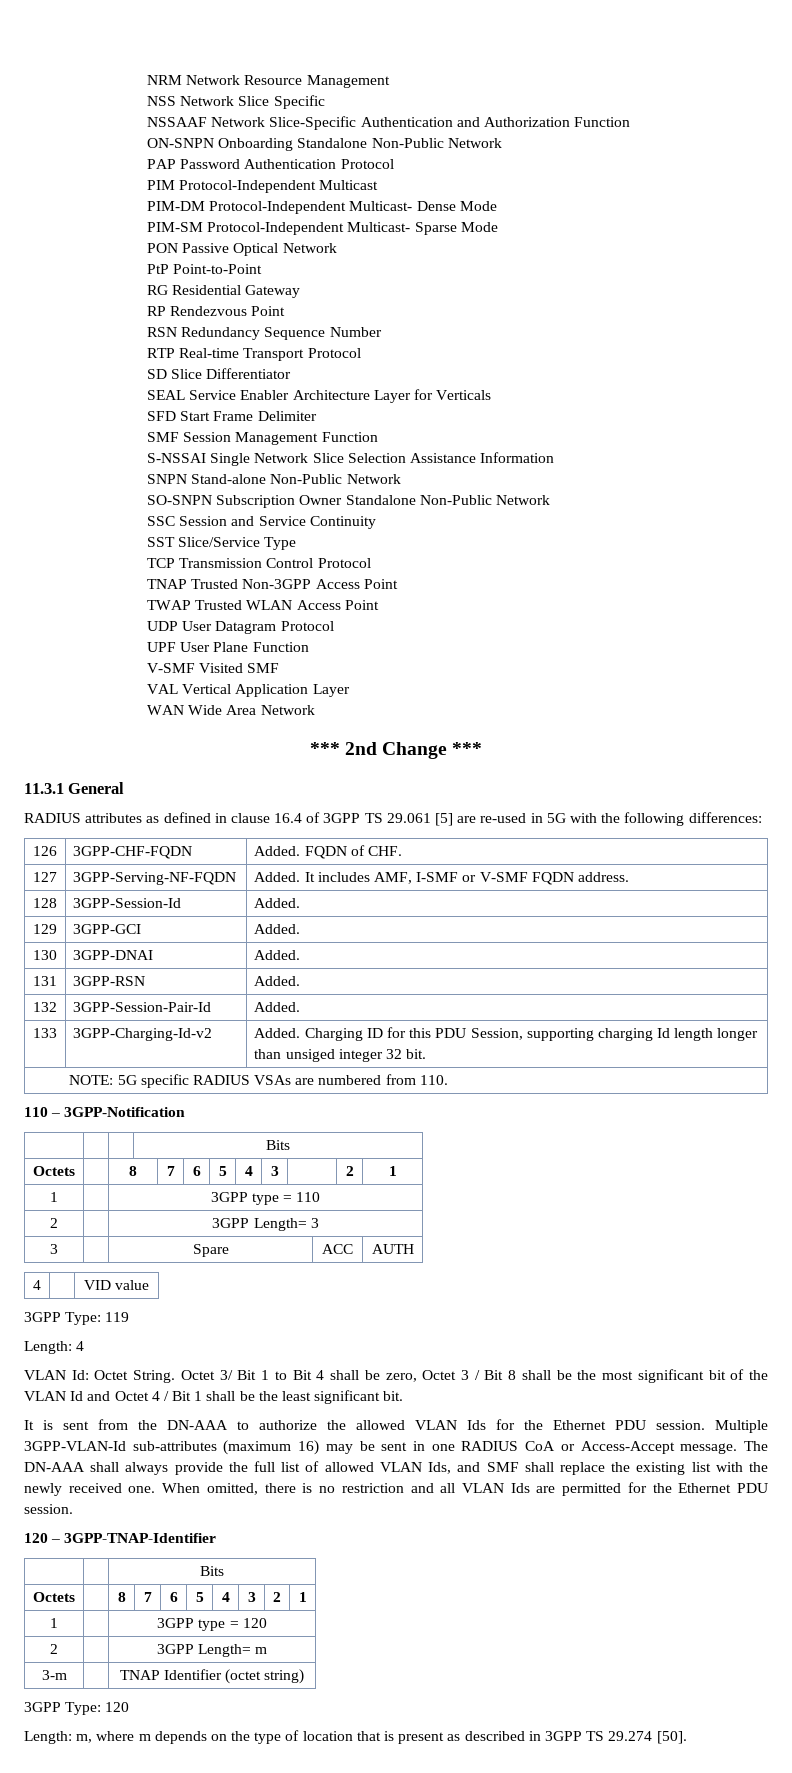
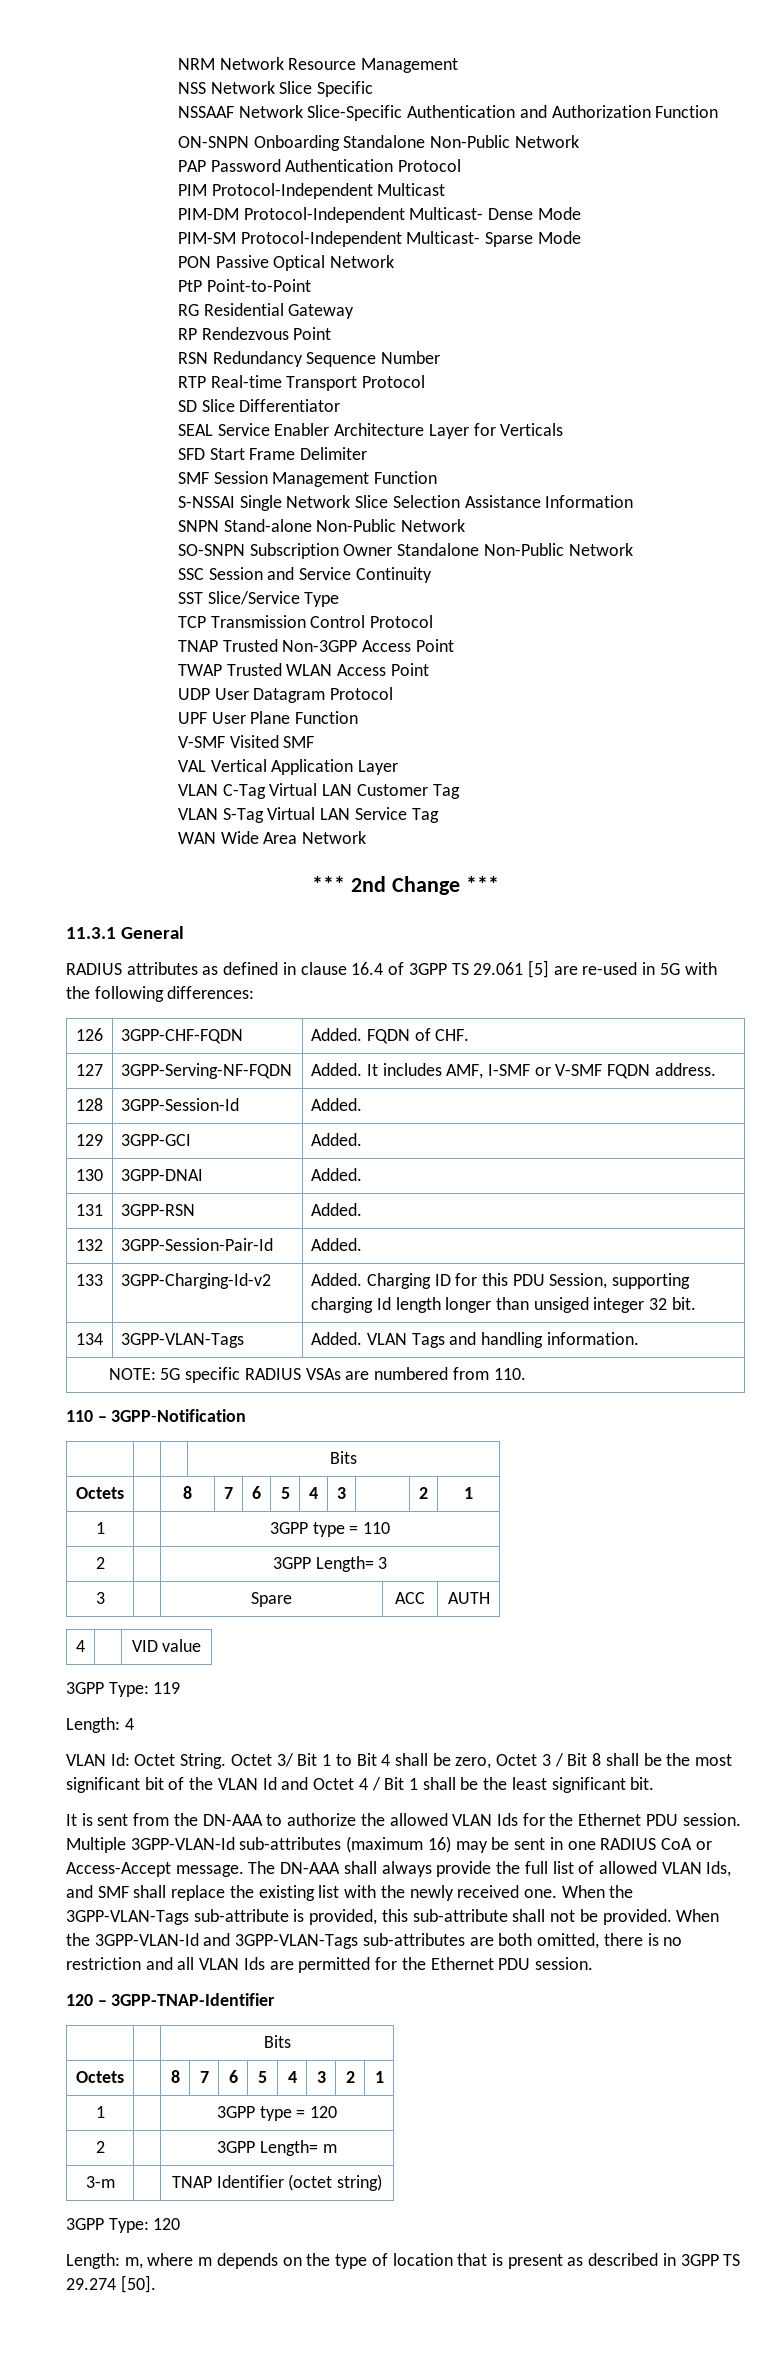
+ VLAN C-Tag Virtual LAN Customer Tag
+ VLAN S-Tag Virtual LAN Service Tag
+ 134 | 3GPP-VLAN-Tags | Added. VLAN Tags and handling information.
- When omitted, there is no restriction and all VLAN Ids are permitted for the Ethernet PDU session.
+ When the 3GPP-VLAN-Tags sub-attribute is provided, this sub-attribute shall not be provided. When the 3GPP-VLAN-Id and 3GPP-VLAN-Tags sub-attributes are both omitted, there is no restriction and all VLAN Ids are permitted for the Ethernet PDU session.

